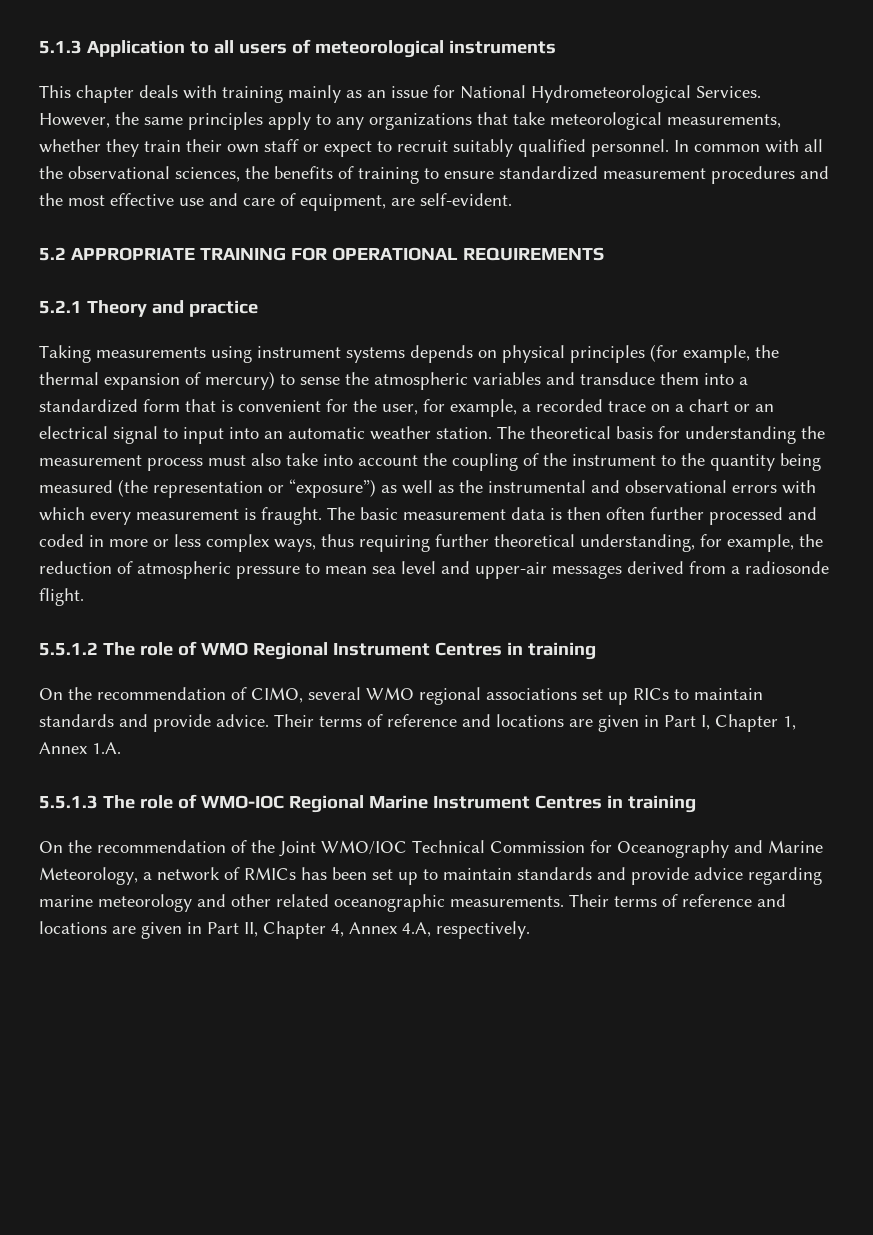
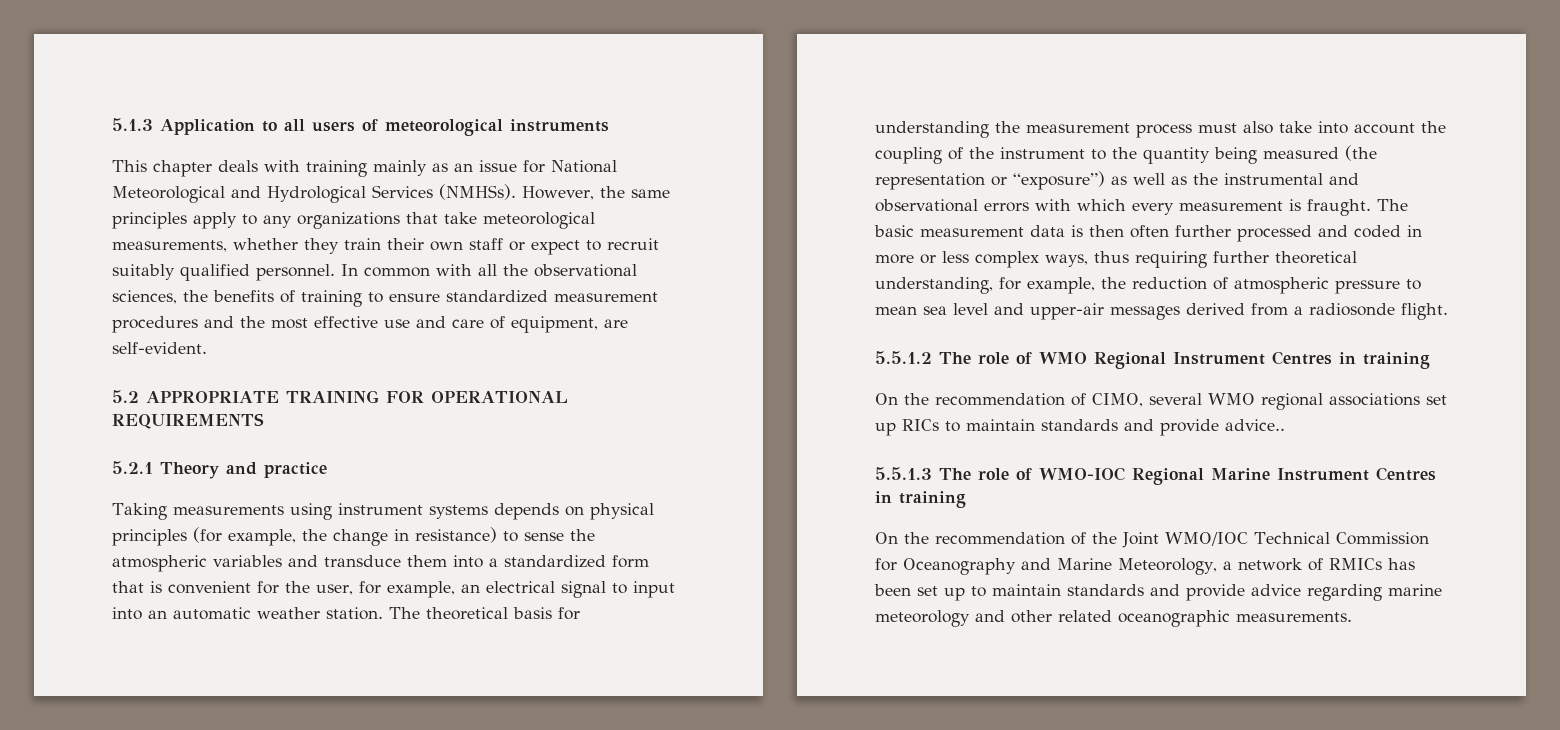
- This chapter deals with training mainly as an issue for National Hydrometeorological Services.
+ This chapter deals with training mainly as an issue for National Meteorological and Hydrological Services (NMHSs).
- Taking measurements using instrument systems depends on physical principles (for example, the thermal expansion of mercury) to sense the atmospheric variables and transduce them into a standardized form that is convenient for the user, for example, a recorded trace on a chart or an electrical signal to input into an automatic weather station.
+ Taking measurements using instrument systems depends on physical principles (for example, the change in resistance) to sense the atmospheric variables and transduce them into a standardized form that is convenient for the user, for example, an electrical signal to input into an automatic weather station.
- On the recommendation of CIMO, several WMO regional associations set up RICs to maintain standards and provide advice. Their terms of reference and locations are given in Part I, Chapter 1, Annex 1.A.
+ On the recommendation of CIMO, several WMO regional associations set up RICs to maintain standards and provide advice..
- Their terms of reference and locations are given in Part II, Chapter 4, Annex 4.A, respectively.

